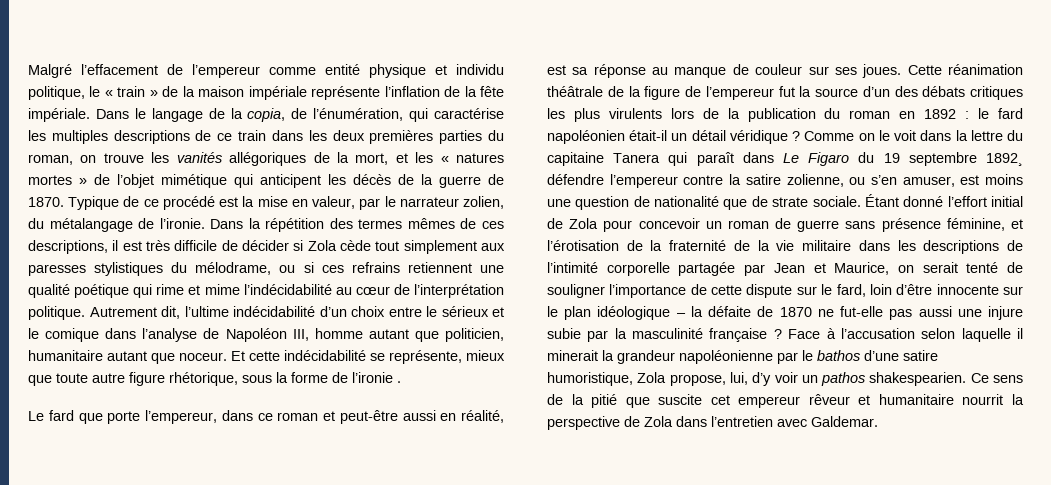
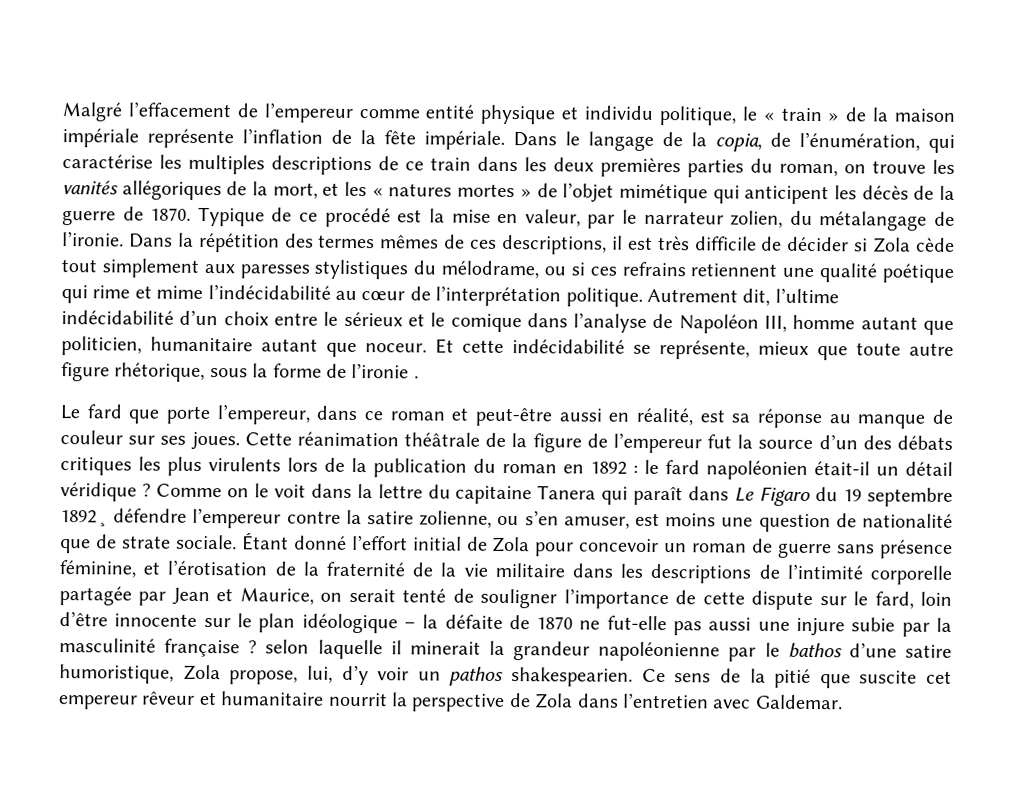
- Étant donné l’effort initial de Zola pour concevoir un roman de guerre sans présence féminine, et l’érotisation de la fraternité de la vie militaire dans les descriptions de l’intimité corporelle partagée par Jean et Maurice, on serait tenté de souligner l’importance de cette dispute sur le fard, loin d’être innocente sur le plan idéologique – la défaite de 1870 ne fut-elle pas aussi une injure subie par la masculinité française ? Face à l’accusation selon laquelle il minerait la grandeur napoléonienne par le bathos d’une satire humoristique, Zola propose, lui, d’y voir un pathos shakespearien.
+ Étant donné l’effort initial de Zola pour concevoir un roman de guerre sans présence féminine, et l’érotisation de la fraternité de la vie militaire dans les descriptions de l’intimité corporelle partagée par Jean et Maurice, on serait tenté de souligner l’importance de cette dispute sur le fard, loin d’être innocente sur le plan idéologique – la défaite de 1870 ne fut-elle pas aussi une injure subie par la masculinité française ? selon laquelle il minerait la grandeur napoléonienne par le bathos d’une satire humoristique, Zola propose, lui, d’y voir un pathos shakespearien.

